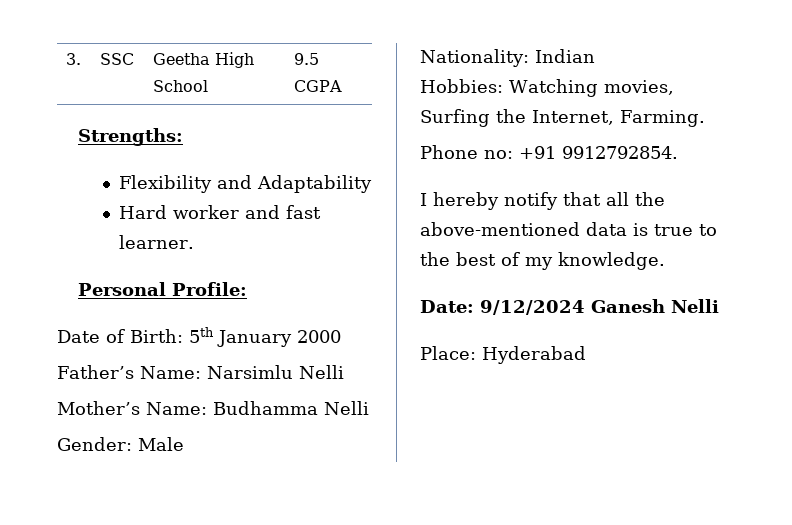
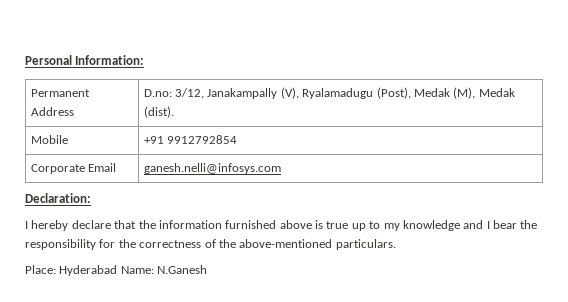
- 3. | SSC | Geetha High School | 9.5 CGPA
- Strengths:
- Flexibility and Adaptability
- Hard worker and fast learner.
- Personal Profile:
- Date of Birth: 5th January 2000
- Father’s Name: Narsimlu Nelli
- Mother’s Name: Budhamma Nelli
- Gender: Male
- Nationality: Indian
- Hobbies: Watching movies, Surfing the Internet, Farming.
- Phone no: +91 9912792854.
- I hereby notify that all the above-mentioned data is true to the best of my knowledge.
- Date: 9/12/2024 Ganesh Nelli
+ Personal Information:
+ Permanent Address | D.no: 3/12, Janakampally (V), Ryalamadugu (Post), Medak (M), Medak (dist).
+ Mobile | +91 9912792854
+ Corporate Email | ganesh.nelli@infosys.com
+ Declaration:
+ I hereby declare that the information furnished above is true up to my knowledge and I bear the responsibility for the correctness of the above-mentioned particulars.
- Place: Hyderabad
+ Place: Hyderabad Name: N.Ganesh

